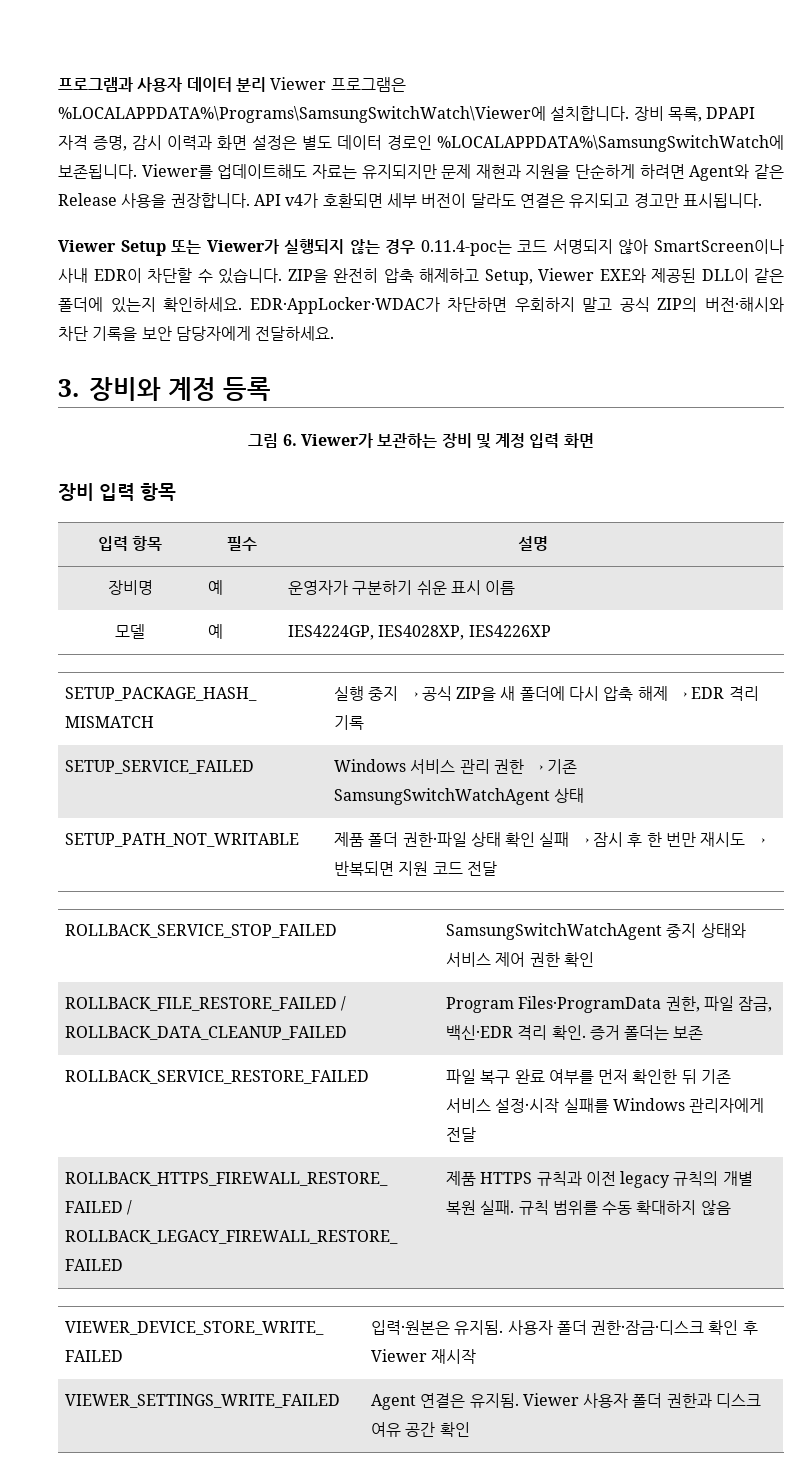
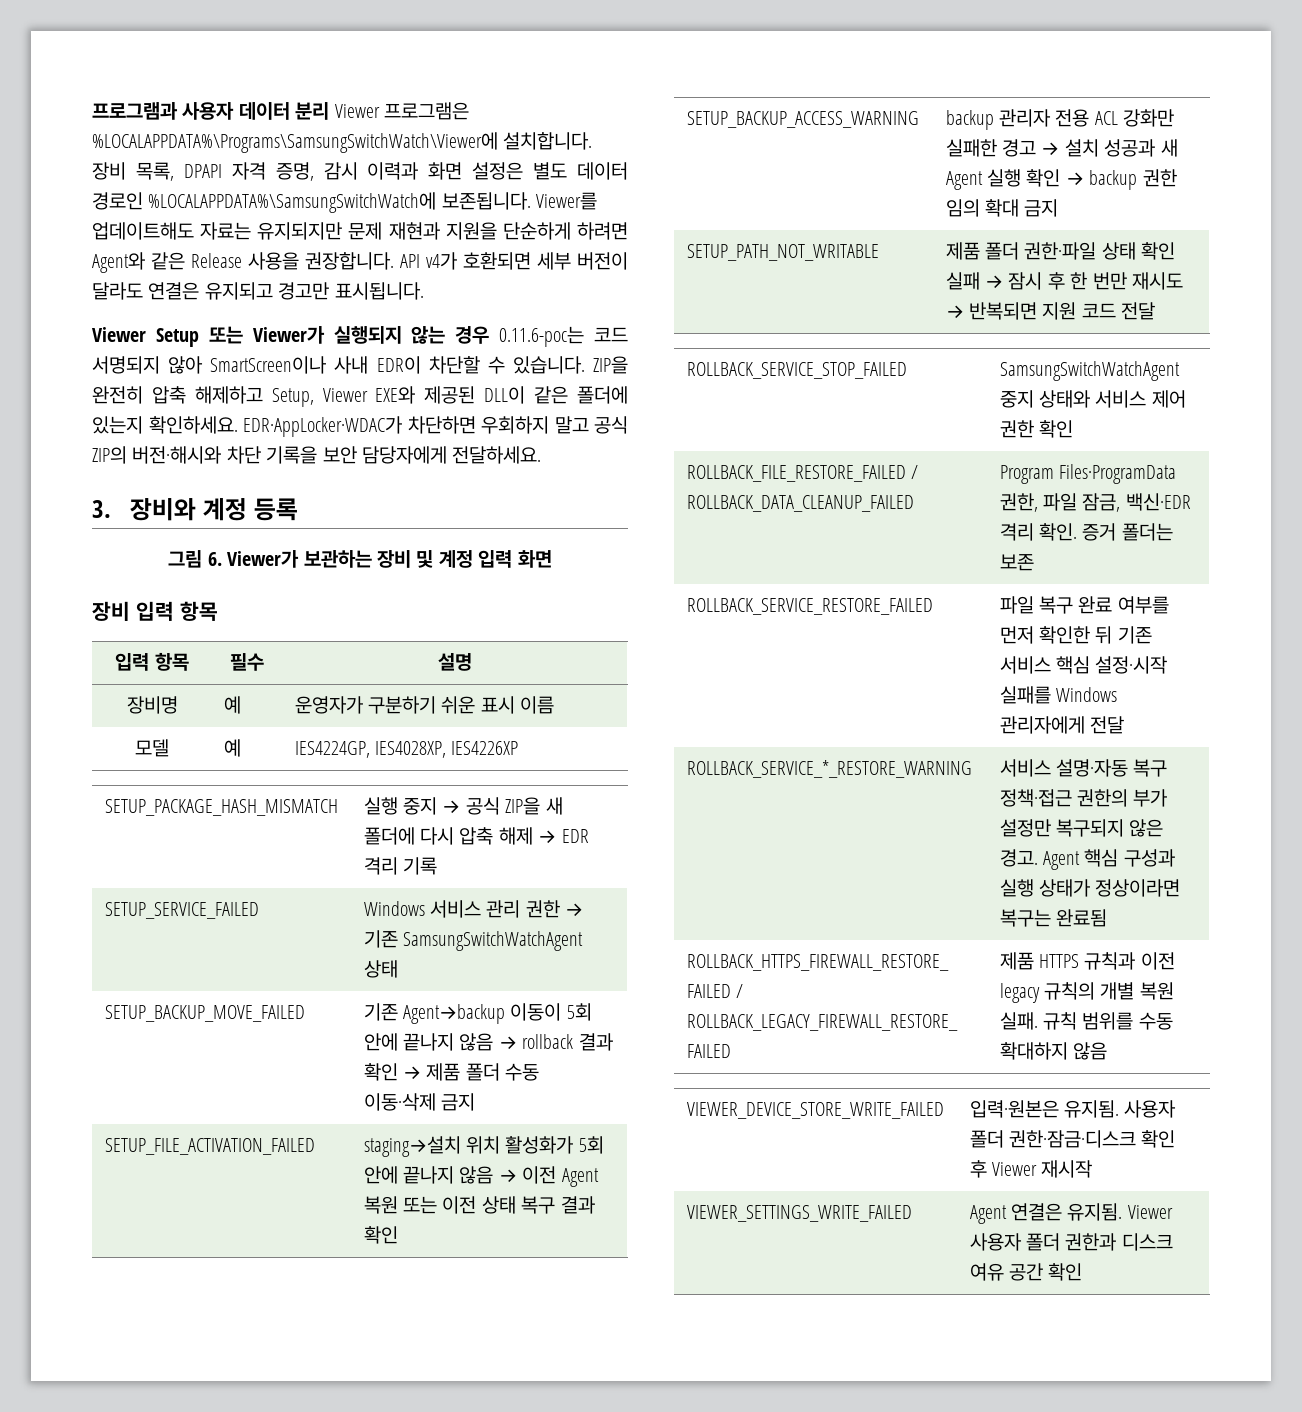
- Viewer Setup 또는 Viewer가 실행되지 않는 경우 0.11.4-poc는 코드 서명되지 않아 SmartScreen이나 사내 EDR이 차단할 수 있습니다.
+ Viewer Setup 또는 Viewer가 실행되지 않는 경우 0.11.6-poc는 코드 서명되지 않아 SmartScreen이나 사내 EDR이 차단할 수 있습니다.
+ SETUP_BACKUP_MOVE_FAILED | 기존 Agent→backup 이동이 5회 안에 끝나지 않음 → rollback 결과 확인 → 제품 폴더 수동 이동·삭제 금지
+ SETUP_FILE_ACTIVATION_FAILED | staging→설치 위치 활성화가 5회 안에 끝나지 않음 → 이전 Agent 복원 또는 이전 상태 복구 결과 확인
+ SETUP_BACKUP_ACCESS_WARNING | backup 관리자 전용 ACL 강화만 실패한 경고 → 설치 성공과 새 Agent 실행 확인 → backup 권한 임의 확대 금지
- ROLLBACK_SERVICE_RESTORE_FAILED | 파일 복구 완료 여부를 먼저 확인한 뒤 기존 서비스 설정·시작 실패를 Windows 관리자에게 전달
+ ROLLBACK_SERVICE_RESTORE_FAILED | 파일 복구 완료 여부를 먼저 확인한 뒤 기존 서비스 핵심 설정·시작 실패를 Windows 관리자에게 전달
+ ROLLBACK_SERVICE_*_RESTORE_WARNING | 서비스 설명·자동 복구 정책·접근 권한의 부가 설정만 복구되지 않은 경고. Agent 핵심 구성과 실행 상태가 정상이라면 복구는 완료됨

